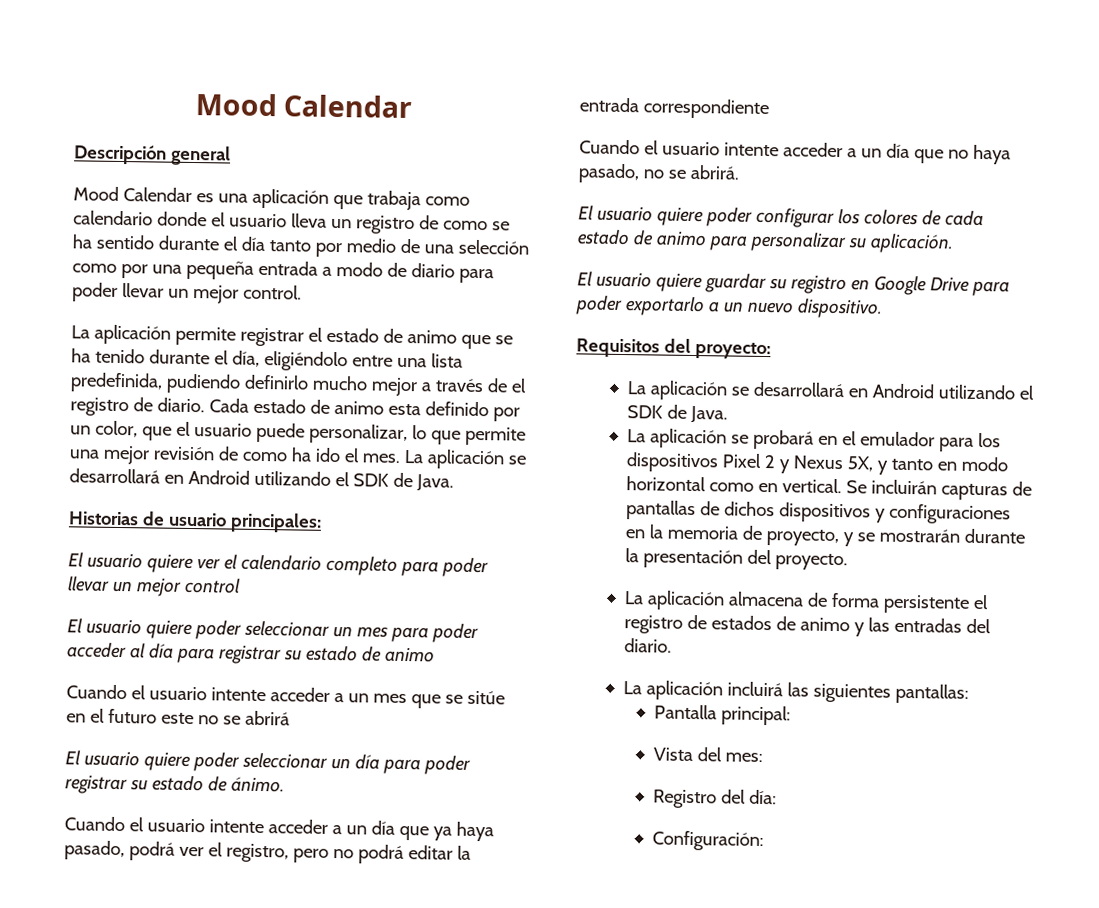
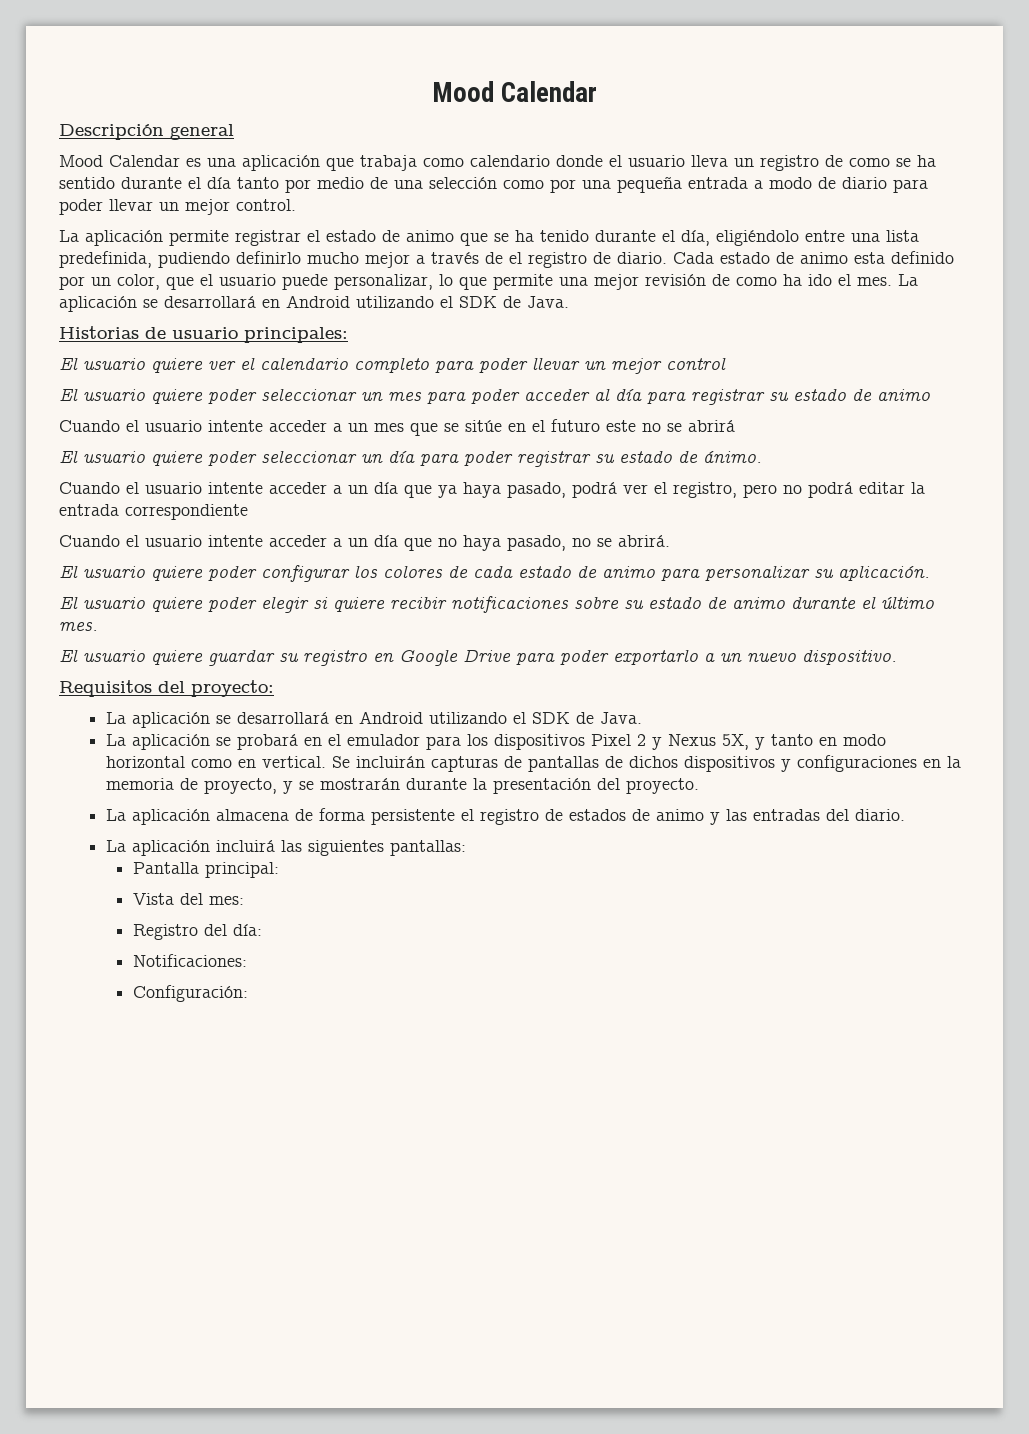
+ El usuario quiere poder elegir si quiere recibir notificaciones sobre su estado de animo durante el último mes.
+ Notificaciones:

